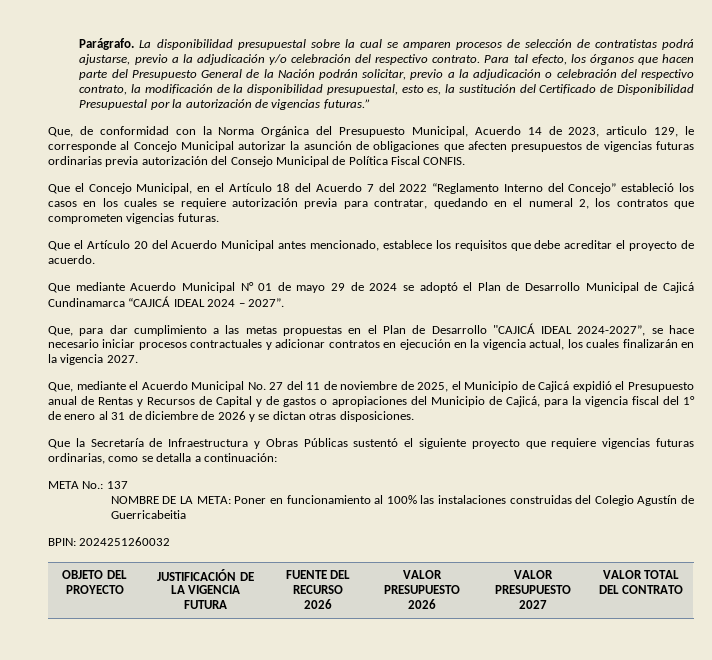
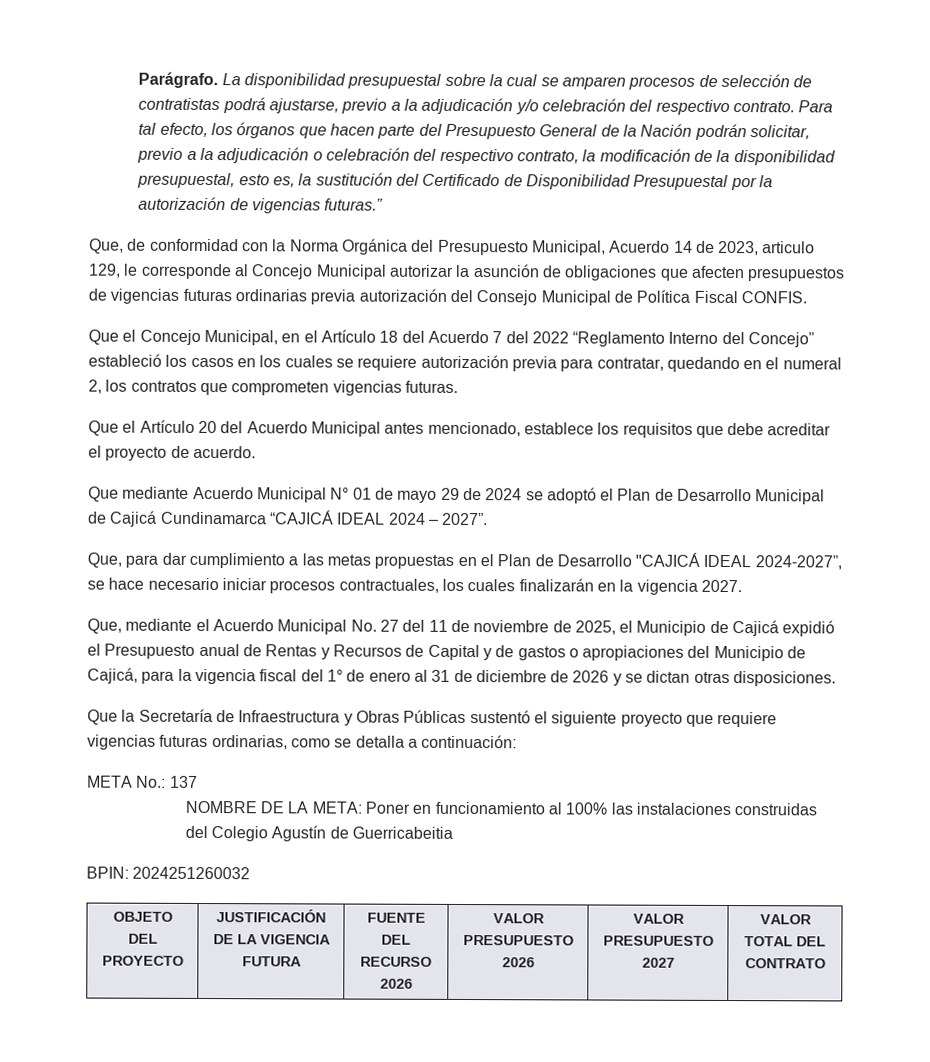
- Que, para dar cumplimiento a las metas propuestas en el Plan de Desarrollo "CAJICÁ IDEAL 2024-2027”, se hace necesario iniciar procesos contractuales y adicionar contratos en ejecución en la vigencia actual, los cuales finalizarán en la vigencia 2027.
+ Que, para dar cumplimiento a las metas propuestas en el Plan de Desarrollo "CAJICÁ IDEAL 2024-2027”, se hace necesario iniciar procesos contractuales, los cuales finalizarán en la vigencia 2027.

